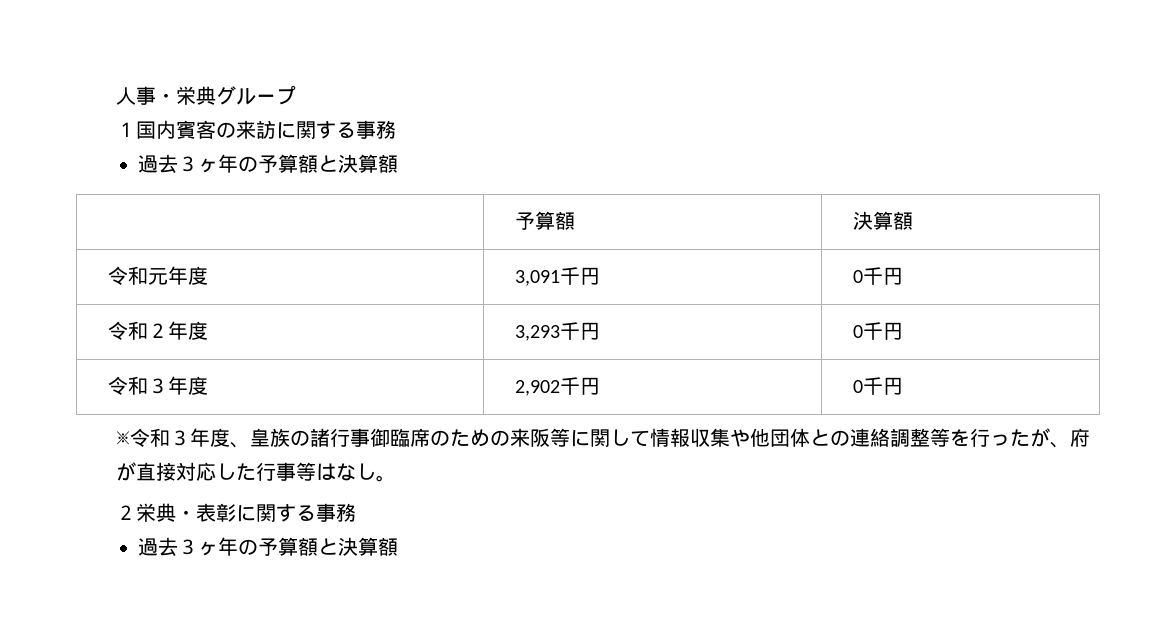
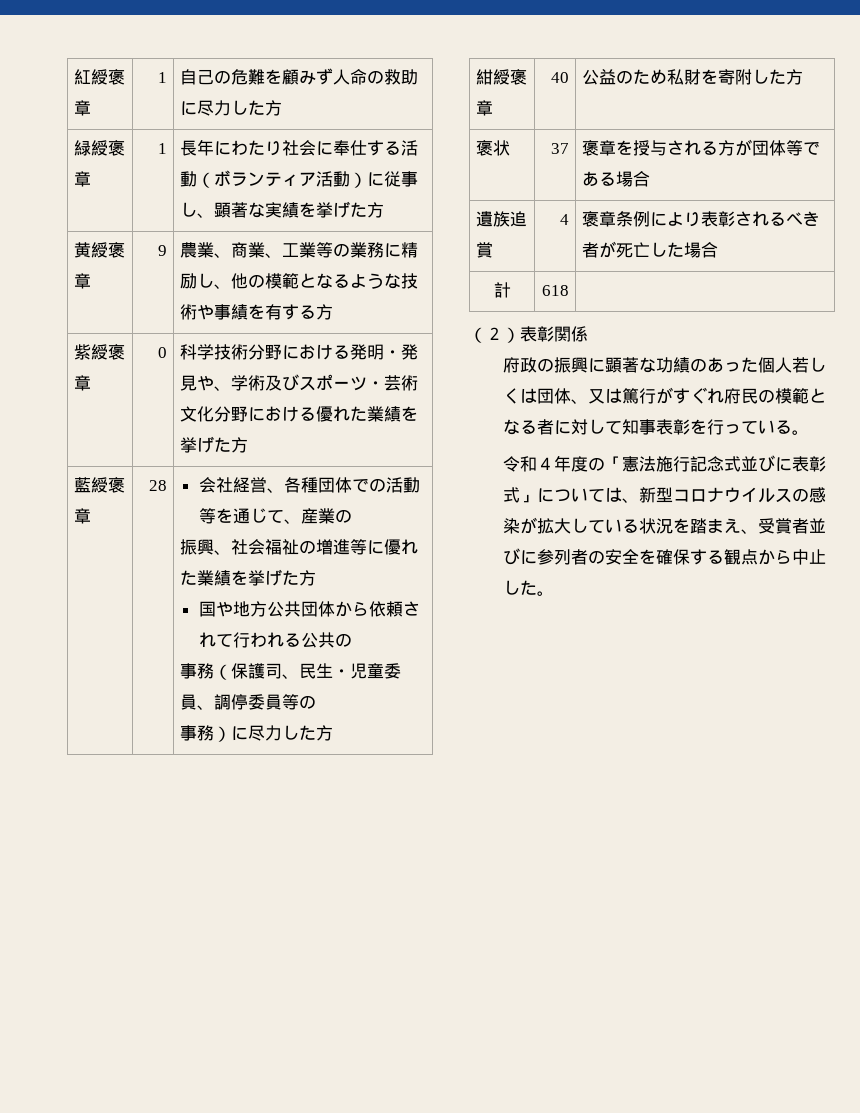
- 人事・栄典グループ
- １国内賓客の来訪に関する事務
- 過去３ヶ年の予算額と決算額
- | 予算額 | 決算額
- 令和元年度 | 3,091千円 | 0千円
- 令和２年度 | 3,293千円 | 0千円
- 令和３年度 | 2,902千円 | 0千円
- ※令和３年度、皇族の諸行事御臨席のための来阪等に関して情報収集や他団体との連絡調整等を行ったが、府が直接対応した行事等はなし。
- ２栄典・表彰に関する事務
- 過去３ヶ年の予算額と決算額
+ 紅綬褒章 | 1 | 自己の危難を顧みず人命の救助に尽力した方
+ 緑綬褒章 | 1 | 長年にわたり社会に奉仕する活動（ボランティア活動）に従事し、顕著な実績を挙げた方
+ 黄綬褒章 | 9 | 農業、商業、工業等の業務に精励し、他の模範となるような技術や事績を有する方
+ 紫綬褒章 | 0 | 科学技術分野における発明・発見や、学術及びスポーツ・芸術文化分野における優れた業績を挙げた方
+ 藍綬褒章 | 28 | 会社経営、各種団体での活動等を通じて、産業の
+ 振興、社会福祉の増進等に優れた業績を挙げた方
+ 国や地方公共団体から依頼されて行われる公共の
+ 事務（保護司、民生・児童委員、調停委員等の
+ 事務）に尽力した方
+ 紺綬褒章 | 40 | 公益のため私財を寄附した方
+ 褒状 | 37 | 褒章を授与される方が団体等である場合
+ 遺族追賞 | 4 | 褒章条例により表彰されるべき者が死亡した場合
+ 計 | 618 |
+ （２）表彰関係
+ 府政の振興に顕著な功績のあった個人若しくは団体、又は篤行がすぐれ府民の模範となる者に対して知事表彰を行っている。
+ 令和４年度の「憲法施行記念式並びに表彰式」については、新型コロナウイルスの感染が拡大している状況を踏まえ、受賞者並びに参列者の安全を確保する観点から中止した。

